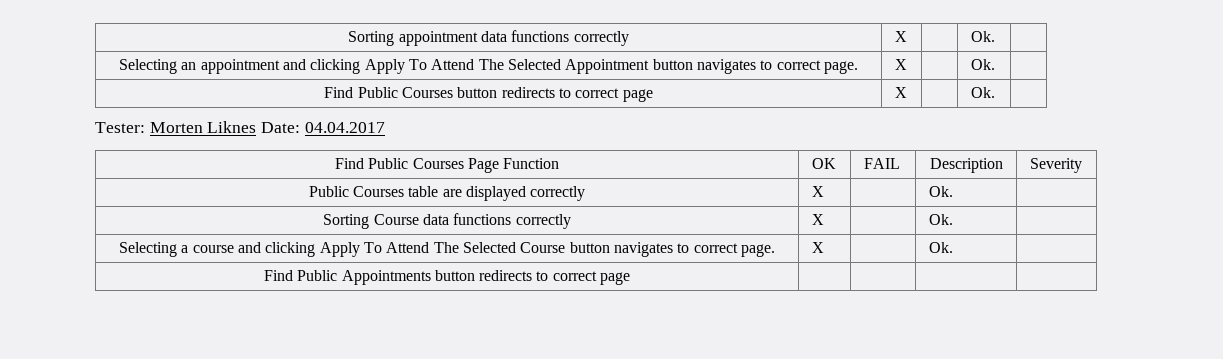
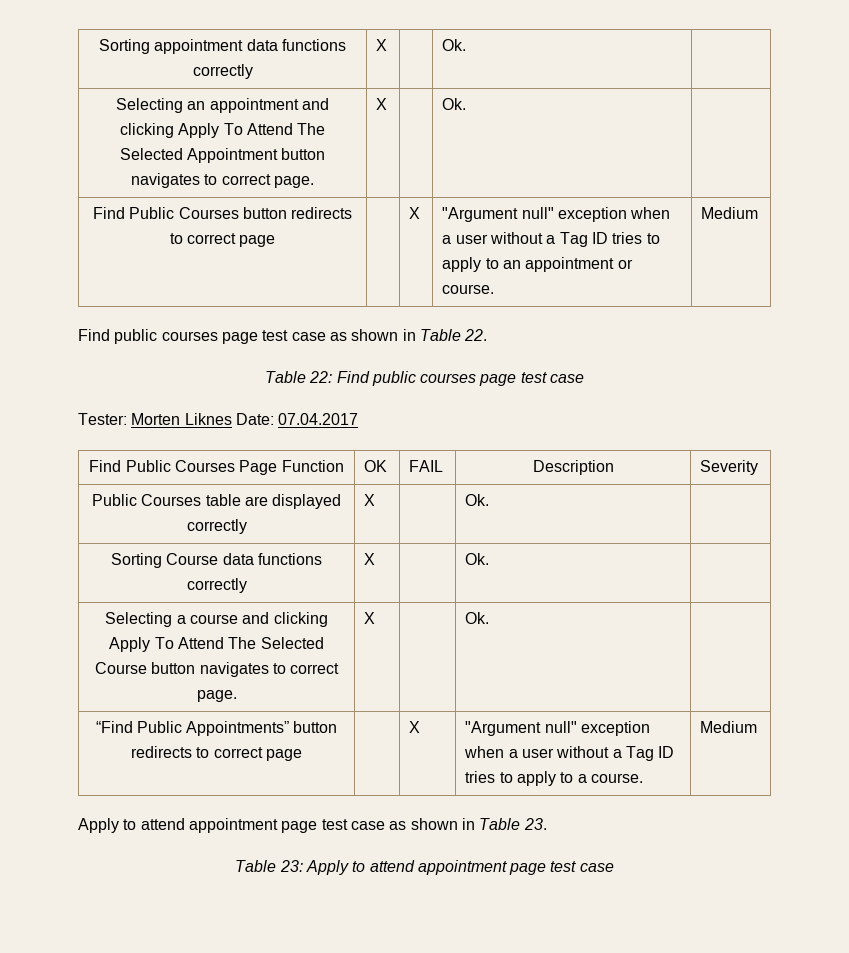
- Find Public Courses button redirects to correct page | X | | Ok. |
+ Find Public Courses button redirects to correct page | | X | "Argument null" exception when a user without a Tag ID tries to apply to an appointment or course. | Medium
+ Find public courses page test case as shown in Table 22.
+ Table 22: Find public courses page test case
- Tester: Morten Liknes Date: 04.04.2017
+ Tester: Morten Liknes Date: 07.04.2017
- Find Public Appointments button redirects to correct page | | | |
+ “Find Public Appointments” button redirects to correct page | | X | "Argument null" exception when a user without a Tag ID tries to apply to a course. | Medium
+ Apply to attend appointment page test case as shown in Table 23.
+ Table 23: Apply to attend appointment page test case

